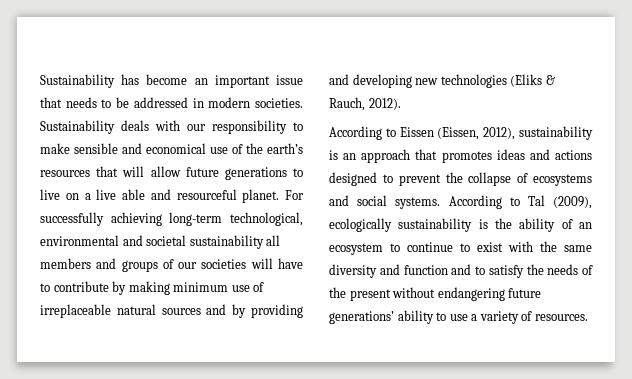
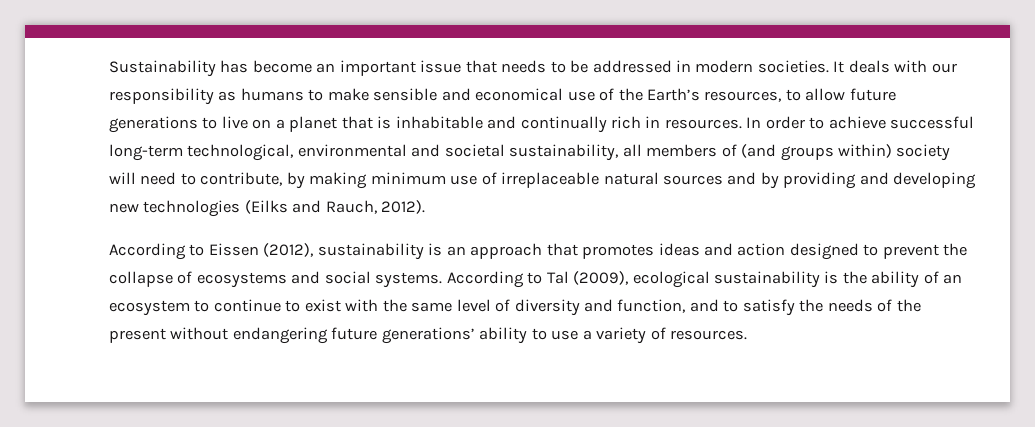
- Sustainability deals with our responsibility to make sensible and economical use of the earth’s resources that will allow future generations to live on a live able and resourceful planet. For successfully achieving long-term technological, environmental and societal sustainability all members and groups of our societies will have to contribute by making minimum use of irreplaceable natural sources and by providing and developing new technologies (Eliks & Rauch, 2012).
+ It deals with our responsibility as humans to make sensible and economical use of the Earth’s resources, to allow future generations to live on a planet that is inhabitable and continually rich in resources. In order to achieve successful long-term technological, environmental and societal sustainability, all members of (and groups within) society will need to contribute, by making minimum use of irreplaceable natural sources and by providing and developing new technologies (Eilks and Rauch, 2012).
- According to Eissen (Eissen, 2012), sustainability is an approach that promotes ideas and actions designed to prevent the collapse of ecosystems and social systems.
+ According to Eissen (2012), sustainability is an approach that promotes ideas and action designed to prevent the collapse of ecosystems and social systems.
- According to Tal (2009), ecologically sustainability is the ability of an ecosystem to continue to exist with the same diversity and function and to satisfy the needs of the present without endangering future generations’ ability to use a variety of resources.
+ According to Tal (2009), ecological sustainability is the ability of an ecosystem to continue to exist with the same level of diversity and function, and to satisfy the needs of the present without endangering future generations’ ability to use a variety of resources.

